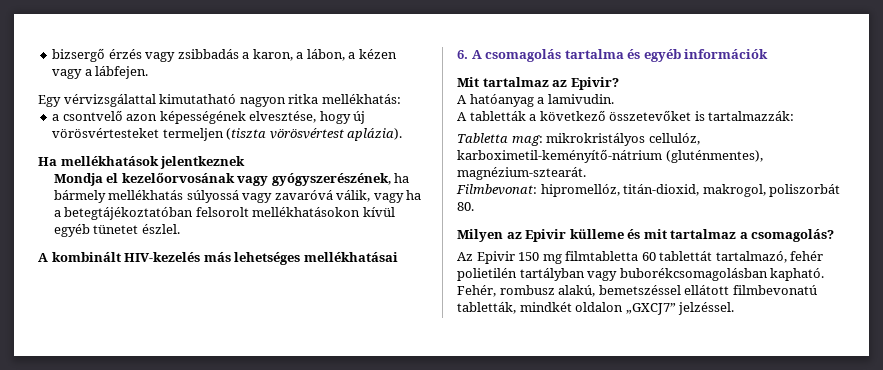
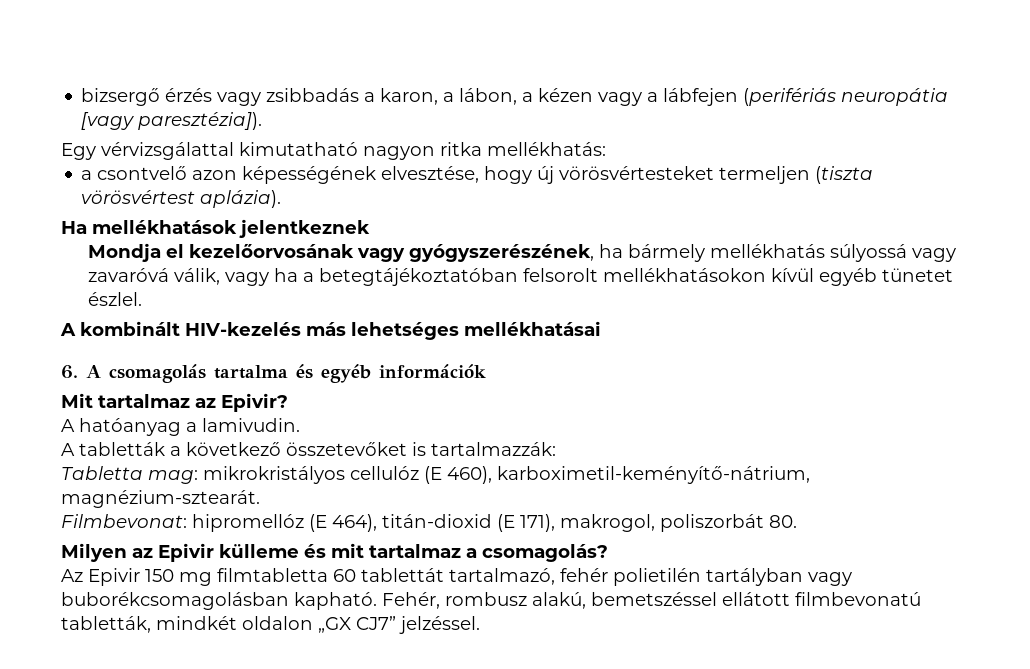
- bizsergő érzés vagy zsibbadás a karon, a lábon, a kézen vagy a lábfejen.
+ bizsergő érzés vagy zsibbadás a karon, a lábon, a kézen vagy a lábfejen (perifériás neuropátia [vagy paresztézia]).
- Tabletta mag: mikrokristályos cellulóz, karboximetil-keményítő-nátrium (gluténmentes), magnézium-sztearát.
- Filmbevonat: hipromellóz, titán-dioxid, makrogol, poliszorbát 80.
+ Tabletta mag: mikrokristályos cellulóz (E 460), karboximetil-keményítő-nátrium, magnézium-sztearát.
+ Filmbevonat: hipromellóz (E 464), titán-dioxid (E 171), makrogol, poliszorbát 80.
- Fehér, rombusz alakú, bemetszéssel ellátott filmbevonatú tabletták, mindkét oldalon „GXCJ7” jelzéssel.
+ Fehér, rombusz alakú, bemetszéssel ellátott filmbevonatú tabletták, mindkét oldalon „GX CJ7” jelzéssel.

